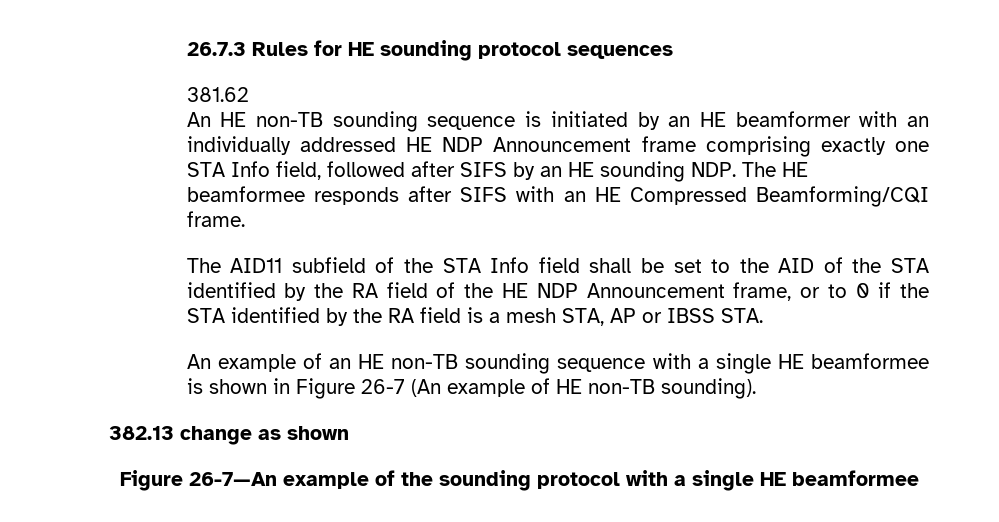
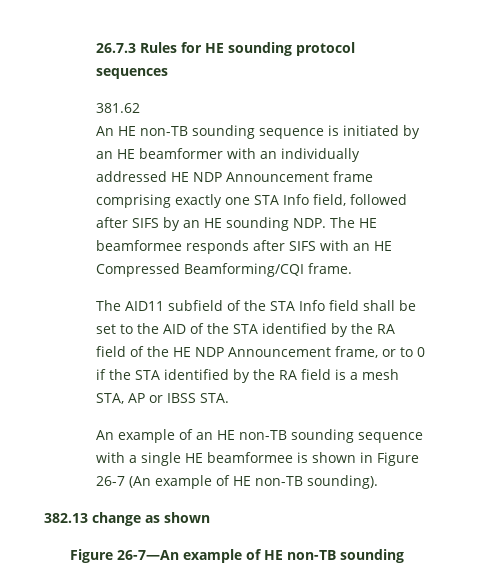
- Figure 26-7—An example of the sounding protocol with a single HE beamformee
+ Figure 26-7—An example of HE non-TB sounding

